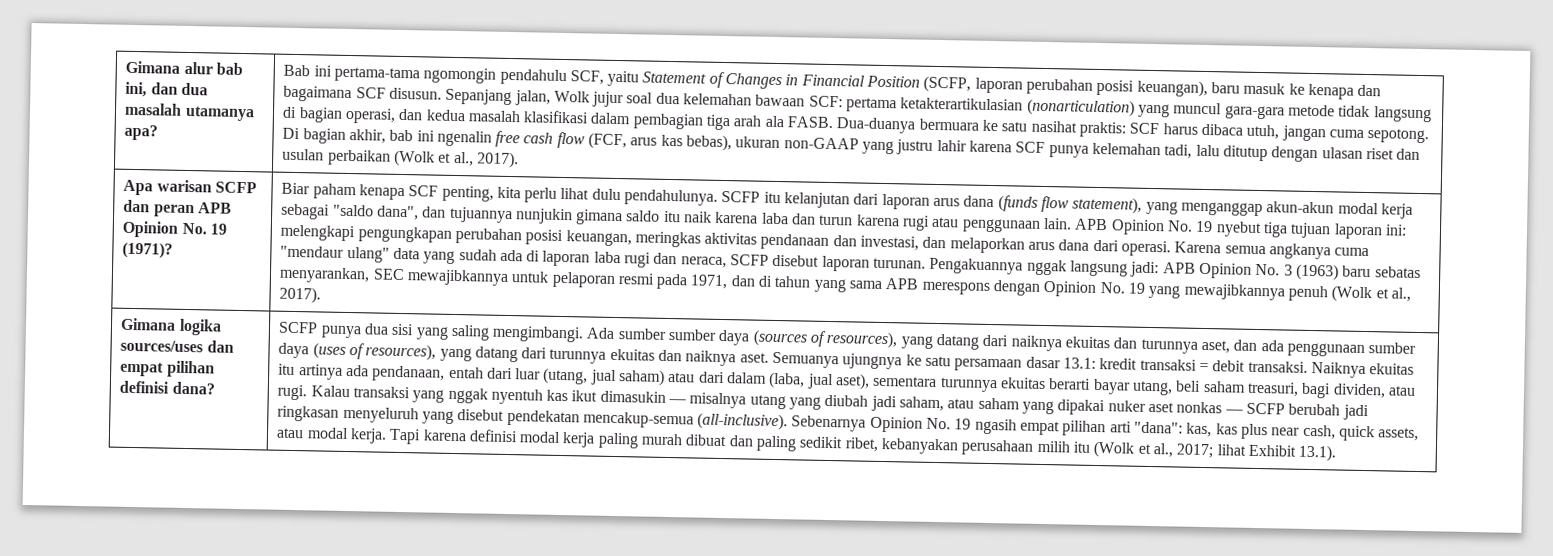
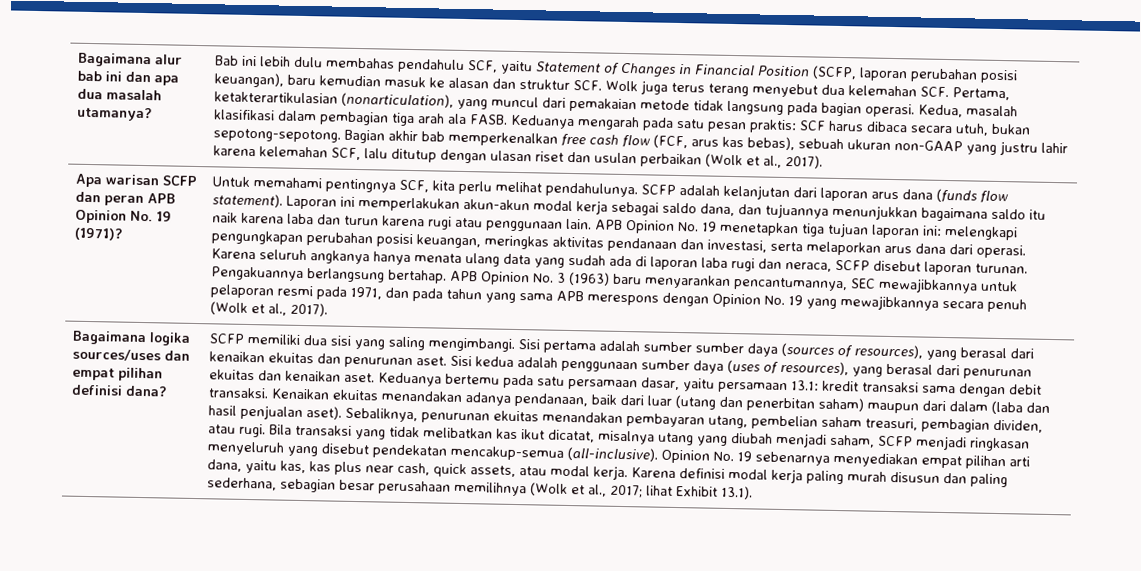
- Gimana alur bab ini, dan dua masalah utamanya apa?
+ Bagaimana alur bab ini dan apa dua masalah utamanya?
- Bab ini pertama-tama ngomongin pendahulu SCF, yaitu Statement of Changes in Financial Position (SCFP, laporan perubahan posisi keuangan), baru masuk ke kenapa dan bagaimana SCF disusun. Sepanjang jalan, Wolk jujur soal dua kelemahan bawaan SCF: pertama ketakterartikulasian (nonarticulation) yang muncul gara-gara metode tidak langsung di bagian operasi, dan kedua masalah klasifikasi dalam pembagian tiga arah ala FASB.
+ Bab ini lebih dulu membahas pendahulu SCF, yaitu Statement of Changes in Financial Position (SCFP, laporan perubahan posisi keuangan), baru kemudian masuk ke alasan dan struktur SCF. Wolk juga terus terang menyebut dua kelemahan SCF. Pertama, ketakterartikulasian (nonarticulation), yang muncul dari pemakaian metode tidak langsung pada bagian operasi. Kedua, masalah klasifikasi dalam pembagian tiga arah ala FASB.
- Dua-duanya bermuara ke satu nasihat praktis: SCF harus dibaca utuh, jangan cuma sepotong. Di bagian akhir, bab ini ngenalin free cash flow (FCF, arus kas bebas), ukuran non-GAAP yang justru lahir karena SCF punya kelemahan tadi, lalu ditutup dengan ulasan riset dan usulan perbaikan (Wolk et al., 2017).
+ Keduanya mengarah pada satu pesan praktis: SCF harus dibaca secara utuh, bukan sepotong-sepotong. Bagian akhir bab memperkenalkan free cash flow (FCF, arus kas bebas), sebuah ukuran non-GAAP yang justru lahir karena kelemahan SCF, lalu ditutup dengan ulasan riset dan usulan perbaikan (Wolk et al., 2017).
- Biar paham kenapa SCF penting, kita perlu lihat dulu pendahulunya.
+ Untuk memahami pentingnya SCF, kita perlu melihat pendahulunya.
- SCFP itu kelanjutan dari laporan arus dana (funds flow statement), yang menganggap akun-akun modal kerja sebagai "saldo dana", dan tujuannya nunjukin gimana saldo itu naik karena laba dan turun karena rugi atau penggunaan lain.
+ SCFP adalah kelanjutan dari laporan arus dana (funds flow statement). Laporan ini memperlakukan akun-akun modal kerja sebagai saldo dana, dan tujuannya menunjukkan bagaimana saldo itu naik karena laba dan turun karena rugi atau penggunaan lain.
- APB Opinion No. 19 nyebut tiga tujuan laporan ini: melengkapi pengungkapan perubahan posisi keuangan, meringkas aktivitas pendanaan dan investasi, dan melaporkan arus dana dari operasi.
+ APB Opinion No. 19 menetapkan tiga tujuan laporan ini: melengkapi pengungkapan perubahan posisi keuangan, meringkas aktivitas pendanaan dan investasi, serta melaporkan arus dana dari operasi.
- Karena semua angkanya cuma "mendaur ulang" data yang sudah ada di laporan laba rugi dan neraca, SCFP disebut laporan turunan.
+ Karena seluruh angkanya hanya menata ulang data yang sudah ada di laporan laba rugi dan neraca, SCFP disebut laporan turunan.
- Pengakuannya nggak langsung jadi: APB Opinion No. 3 (1963) baru sebatas menyarankan, SEC mewajibkannya untuk pelaporan resmi pada 1971, dan di tahun yang sama APB merespons dengan Opinion No. 19 yang mewajibkannya penuh (Wolk et al., 2017).
+ Pengakuannya berlangsung bertahap. APB Opinion No. 3 (1963) baru menyarankan pencantumannya, SEC mewajibkannya untuk pelaporan resmi pada 1971, dan pada tahun yang sama APB merespons dengan Opinion No. 19 yang mewajibkannya secara penuh (Wolk et al., 2017).
- Gimana logika sources/uses dan empat pilihan definisi dana?
+ Bagaimana logika sources/uses dan empat pilihan definisi dana?
- SCFP punya dua sisi yang saling mengimbangi.
+ SCFP memiliki dua sisi yang saling mengimbangi.
- Ada sumber sumber daya (sources of resources), yang datang dari naiknya ekuitas dan turunnya aset, dan ada penggunaan sumber daya (uses of resources), yang datang dari turunnya ekuitas dan naiknya aset. Semuanya ujungnya ke satu persamaan dasar 13.1: kredit transaksi = debit transaksi. Naiknya ekuitas itu artinya ada pendanaan, entah dari luar (utang, jual saham) atau dari dalam (laba, jual aset), sementara turunnya ekuitas berarti bayar utang, beli saham treasuri, bagi dividen, atau rugi.
+ Sisi pertama adalah sumber sumber daya (sources of resources), yang berasal dari kenaikan ekuitas dan penurunan aset. Sisi kedua adalah penggunaan sumber daya (uses of resources), yang berasal dari penurunan ekuitas dan kenaikan aset. Keduanya bertemu pada satu persamaan dasar, yaitu persamaan 13.1: kredit transaksi sama dengan debit transaksi. Kenaikan ekuitas menandakan adanya pendanaan, baik dari luar (utang dan penerbitan saham) maupun dari dalam (laba dan hasil penjualan aset). Sebaliknya, penurunan ekuitas menandakan pembayaran utang, pembelian saham treasuri, pembagian dividen, atau rugi.
- Kalau transaksi yang nggak nyentuh kas ikut dimasukin — misalnya utang yang diubah jadi saham, atau saham yang dipakai nuker aset nonkas — SCFP berubah jadi ringkasan menyeluruh yang disebut pendekatan mencakup-semua (all-inclusive).
+ Bila transaksi yang tidak melibatkan kas ikut dicatat, misalnya utang yang diubah menjadi saham, SCFP menjadi ringkasan menyeluruh yang disebut pendekatan mencakup-semua (all-inclusive).
- Sebenarnya Opinion No. 19 ngasih empat pilihan arti "dana": kas, kas plus near cash, quick assets, atau modal kerja.
+ Opinion No. 19 sebenarnya menyediakan empat pilihan arti dana, yaitu kas, kas plus near cash, quick assets, atau modal kerja.
- Tapi karena definisi modal kerja paling murah dibuat dan paling sedikit ribet, kebanyakan perusahaan milih itu (Wolk et al., 2017; lihat Exhibit 13.1).
+ Karena definisi modal kerja paling murah disusun dan paling sederhana, sebagian besar perusahaan memilihnya (Wolk et al., 2017; lihat Exhibit 13.1).

